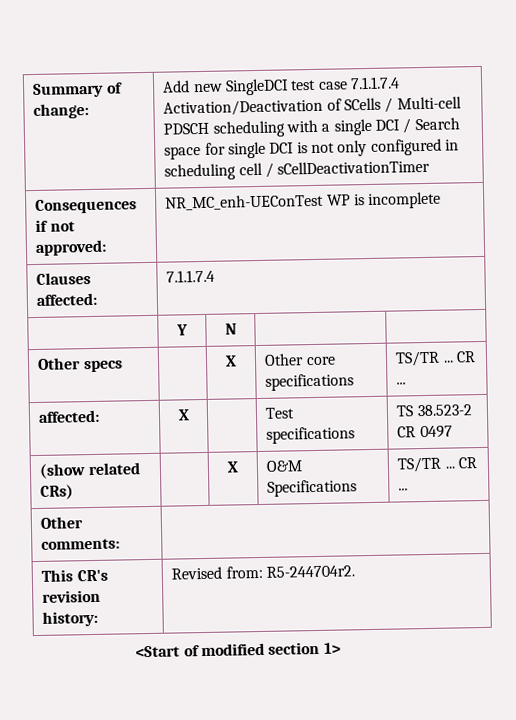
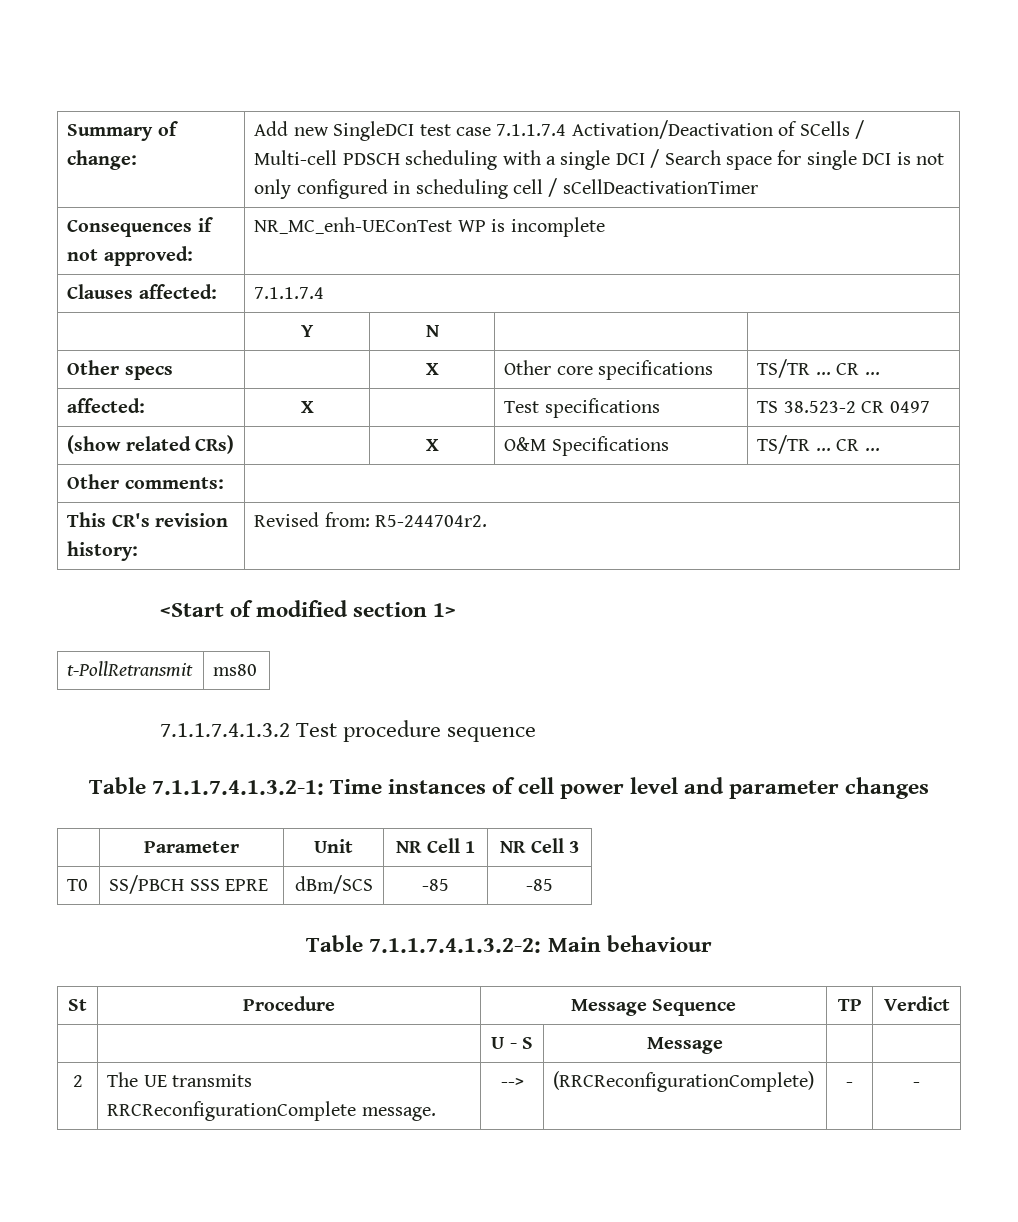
+ t-PollRetransmit | ms80
+ 7.1.1.7.4.1.3.2 Test procedure sequence
+ Table 7.1.1.7.4.1.3.2-1: Time instances of cell power level and parameter changes
+ | Parameter | Unit | NR Cell 1 | NR Cell 3
+ T0 | SS/PBCH SSS EPRE | dBm/SCS | -85 | -85
+ Table 7.1.1.7.4.1.3.2-2: Main behaviour
+ St | Procedure | Message Sequence | TP | Verdict
+ | | U - S | Message | |
+ 2 | The UE transmits RRCReconfigurationComplete message. | --> | (RRCReconfigurationComplete) | - | -

